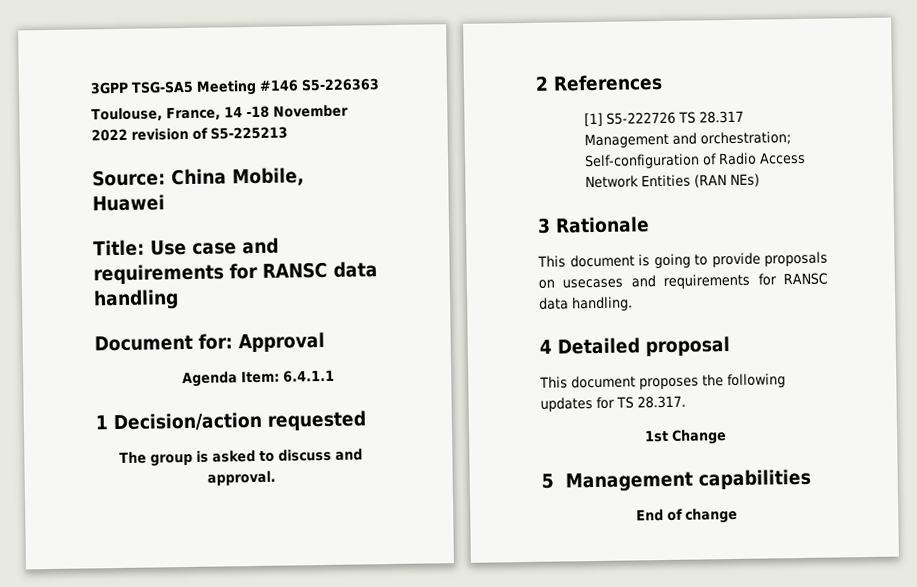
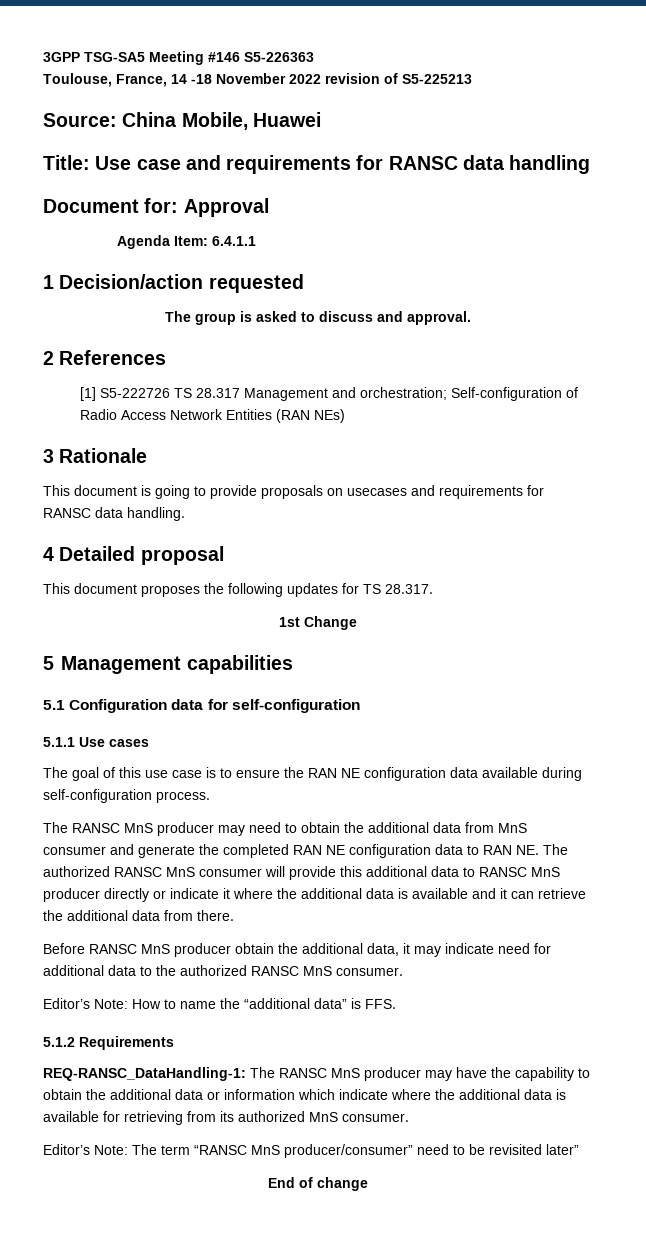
+ 5.1 Configuration data for self-configuration
+ 5.1.1 Use cases
+ The goal of this use case is to ensure the RAN NE configuration data available during self-configuration process.
+ The RANSC MnS producer may need to obtain the additional data from MnS consumer and generate the completed RAN NE configuration data to RAN NE. The authorized RANSC MnS consumer will provide this additional data to RANSC MnS producer directly or indicate it where the additional data is available and it can retrieve the additional data from there.
+ Before RANSC MnS producer obtain the additional data, it may indicate need for additional data to the authorized RANSC MnS consumer.
+ Editor’s Note: How to name the “additional data” is FFS.
+ 5.1.2 Requirements
+ REQ-RANSC_DataHandling-1: The RANSC MnS producer may have the capability to obtain the additional data or information which indicate where the additional data is available for retrieving from its authorized MnS consumer.
+ Editor’s Note: The term “RANSC MnS producer/consumer” need to be revisited later”

